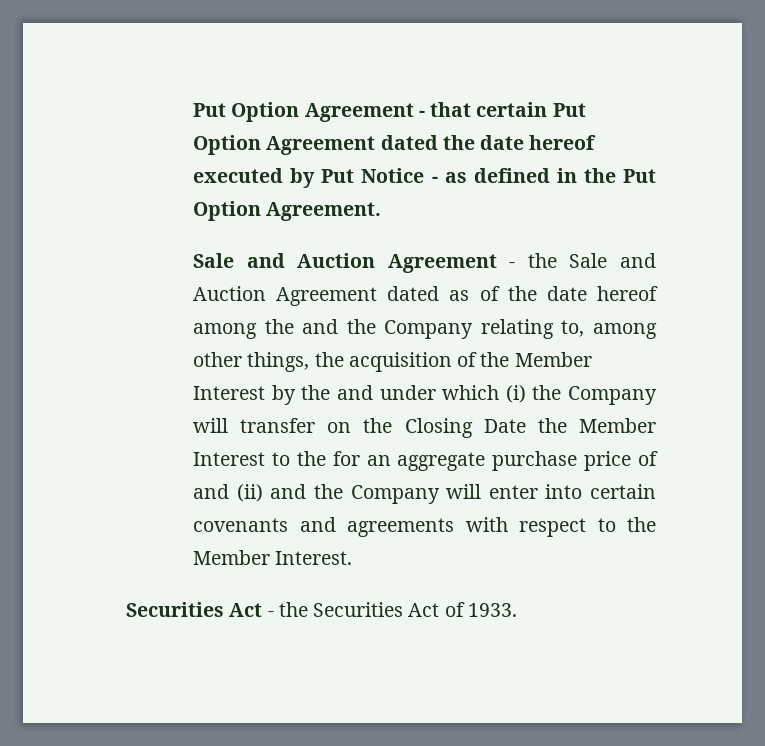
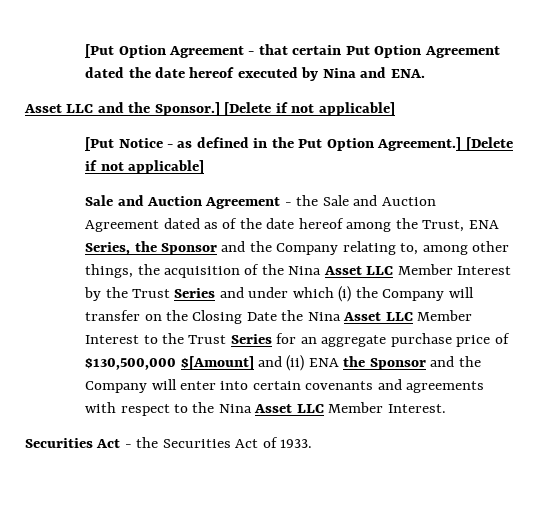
- Put Option Agreement - that certain Put Option Agreement dated the date hereof executed by Put Notice - as defined in the Put Option Agreement.
+ [Put Option Agreement - that certain Put Option Agreement dated the date hereof executed by Nina and ENA.
+ Asset LLC and the Sponsor.] [Delete if not applicable]
+ [Put Notice - as defined in the Put Option Agreement.] [Delete if not applicable]
- Sale and Auction Agreement - the Sale and Auction Agreement dated as of the date hereof among the and the Company relating to, among other things, the acquisition of the Member Interest by the and under which (i) the Company will transfer on the Closing Date the Member Interest to the for an aggregate purchase price of and (ii) and the Company will enter into certain covenants and agreements with respect to the Member Interest.
+ Sale and Auction Agreement - the Sale and Auction Agreement dated as of the date hereof among the Trust, ENA Series, the Sponsor and the Company relating to, among other things, the acquisition of the Nina Asset LLC Member Interest by the Trust Series and under which (i) the Company will transfer on the Closing Date the Nina Asset LLC Member Interest to the Trust Series for an aggregate purchase price of $130,500,000 $[Amount] and (ii) ENA the Sponsor and the Company will enter into certain covenants and agreements with respect to the Nina Asset LLC Member Interest.

